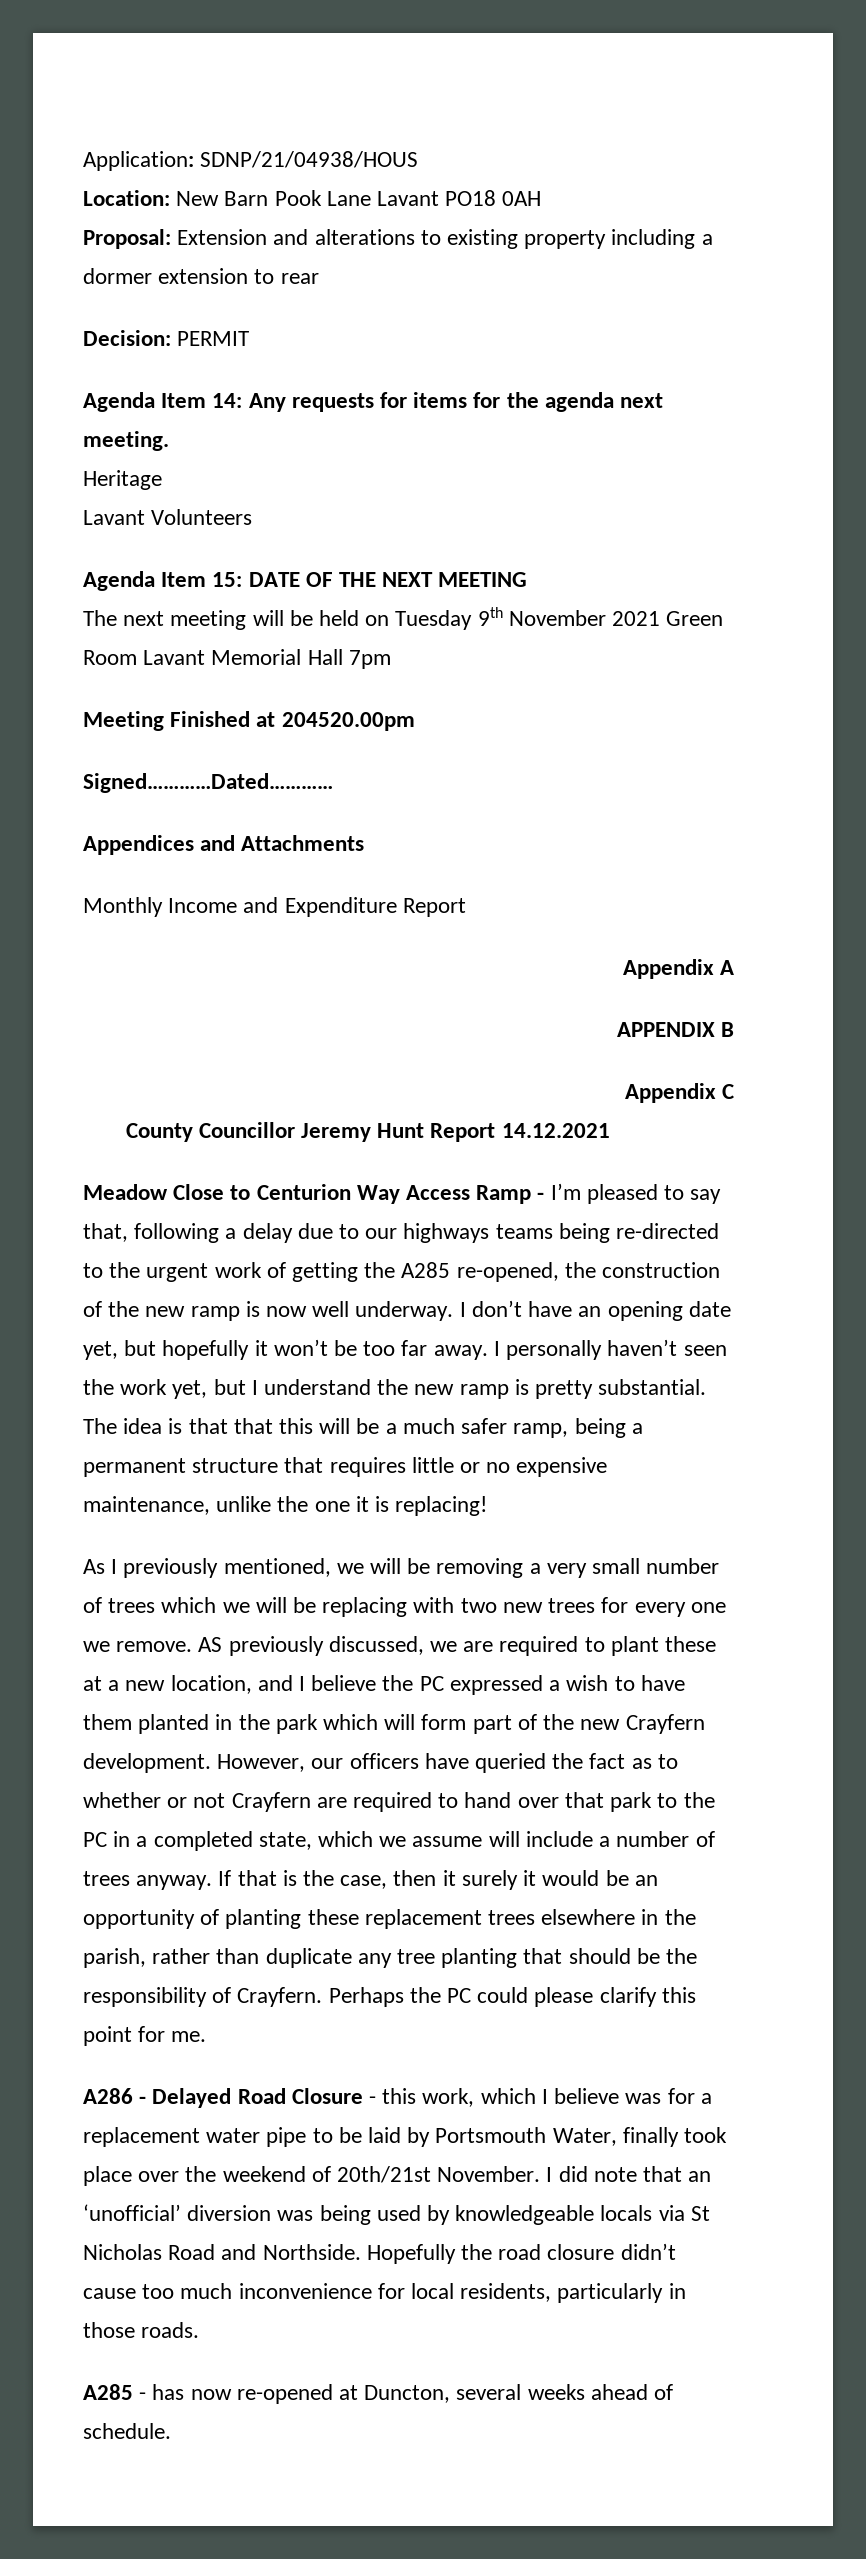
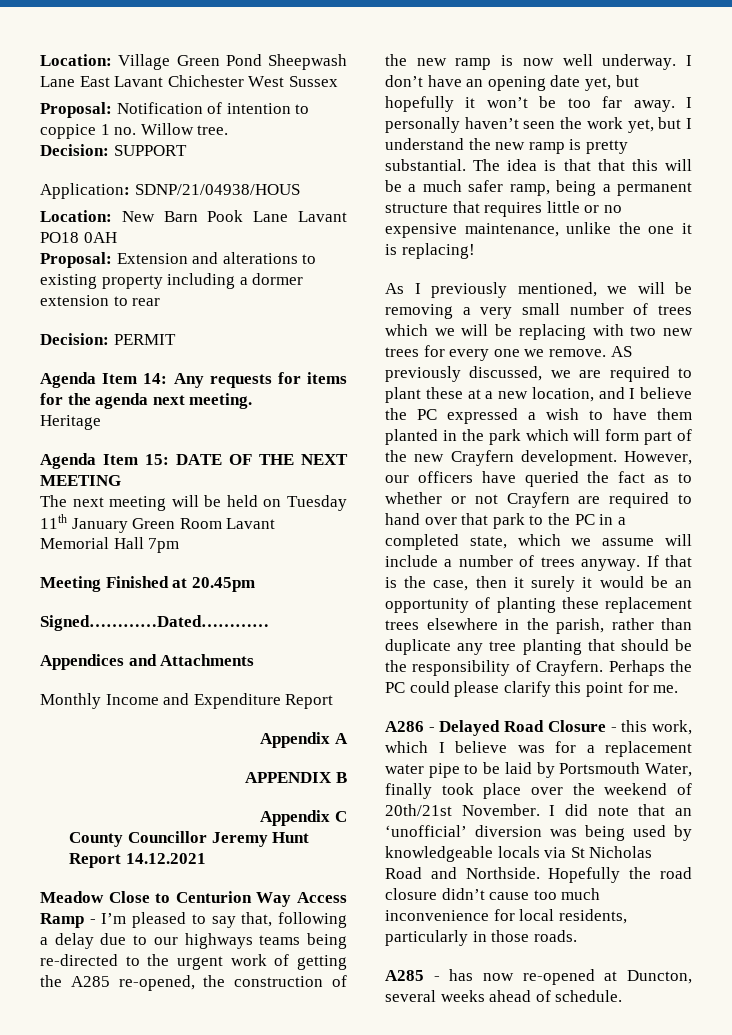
+ Location: Village Green Pond Sheepwash Lane East Lavant Chichester West Sussex
+ Proposal: Notification of intention to coppice 1 no. Willow tree.
+ Decision: SUPPORT
- Lavant Volunteers
- The next meeting will be held on Tuesday 9th November 2021 Green Room Lavant Memorial Hall 7pm
+ The next meeting will be held on Tuesday 11th January Green Room Lavant Memorial Hall 7pm
- Meeting Finished at 204520.00pm
+ Meeting Finished at 20.45pm

